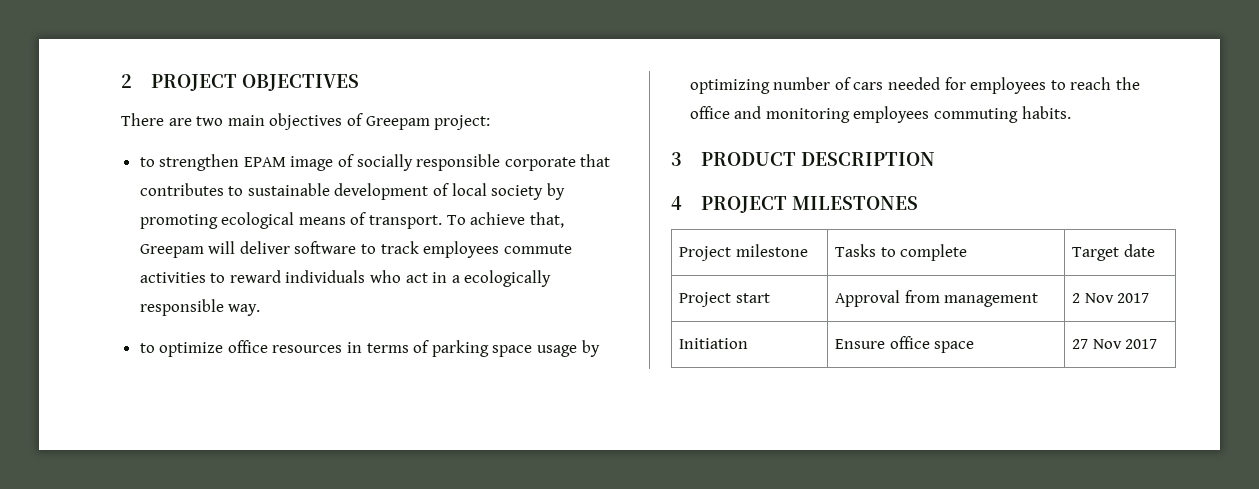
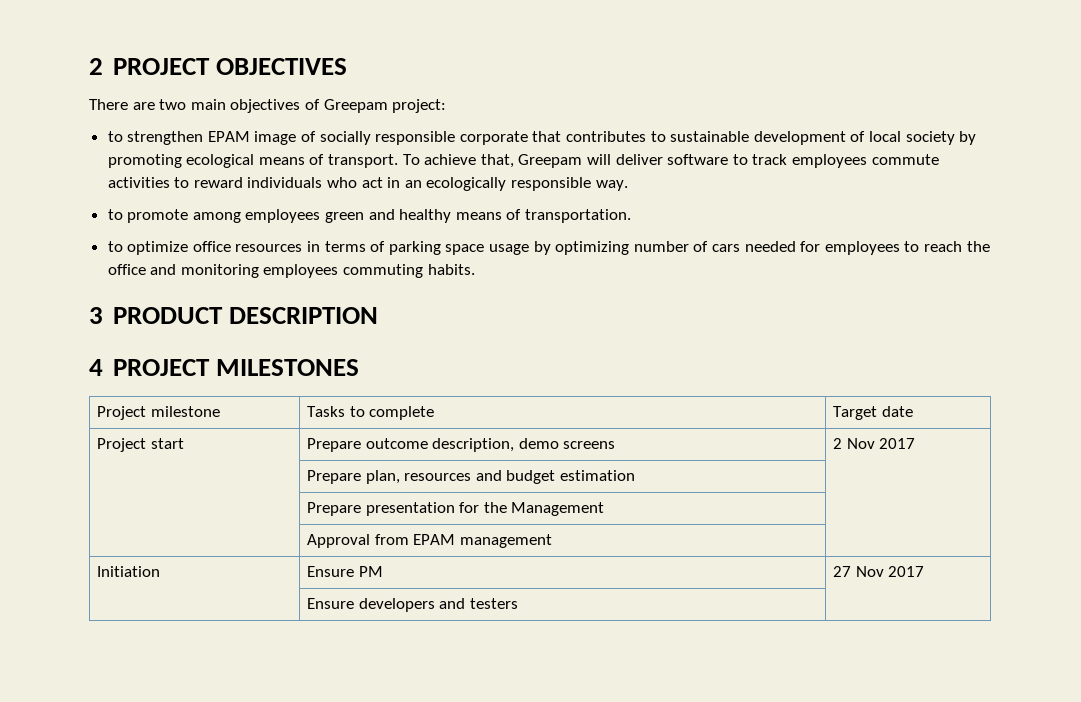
- To achieve that, Greepam will deliver software to track employees commute activities to reward individuals who act in a ecologically responsible way.
+ To achieve that, Greepam will deliver software to track employees commute activities to reward individuals who act in an ecologically responsible way.
+ to promote among employees green and healthy means of transportation.
- Project start | Approval from management | 2 Nov 2017
+ Project start | Prepare outcome description, demo screens | 2 Nov 2017
+ | Prepare plan, resources and budget estimation |
+ | Prepare presentation for the Management |
+ | Approval from EPAM management |
- Initiation | Ensure office space | 27 Nov 2017
+ Initiation | Ensure PM | 27 Nov 2017
+ | Ensure developers and testers |

